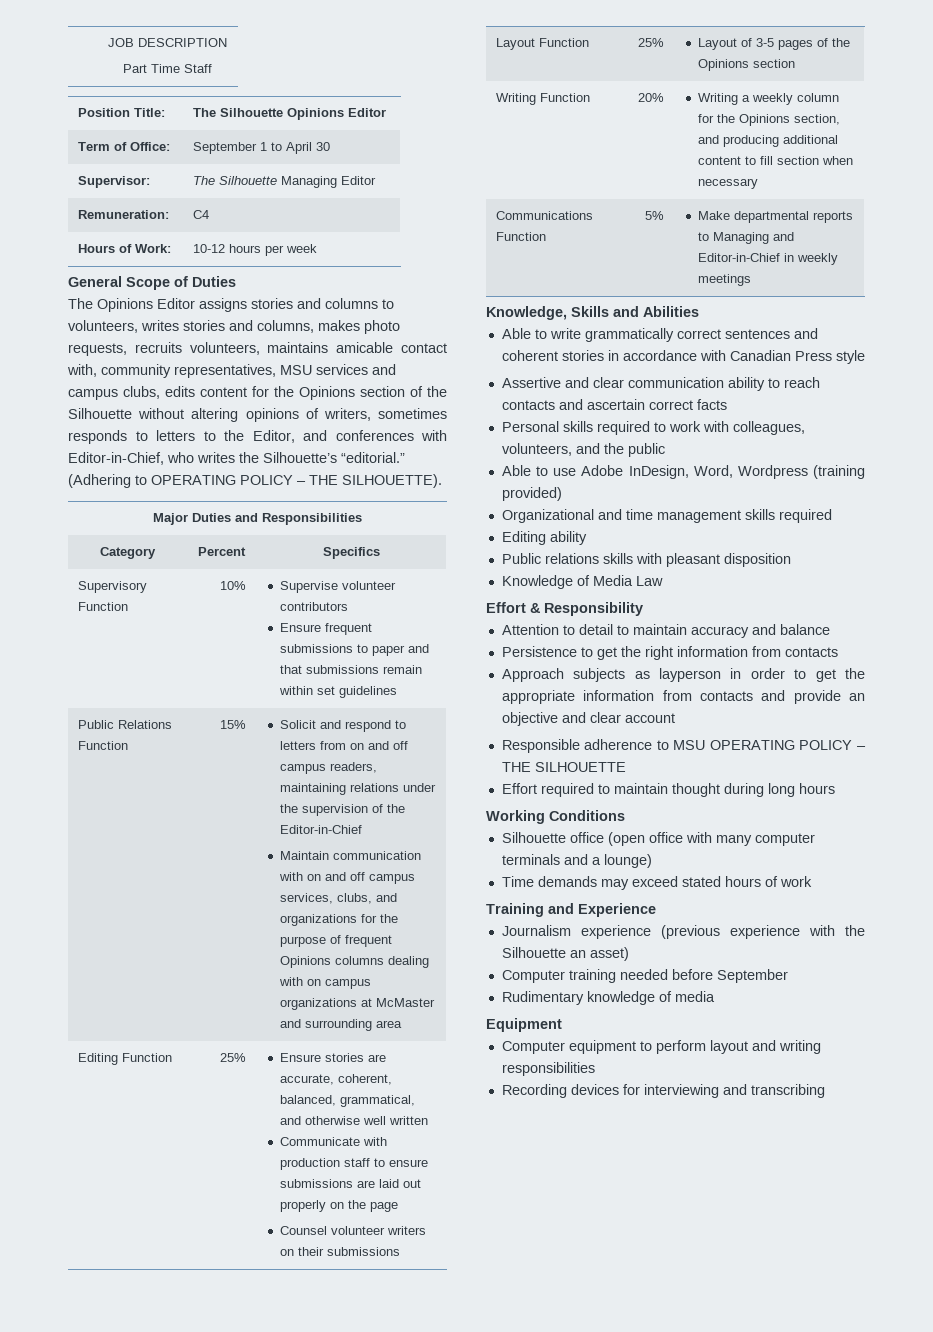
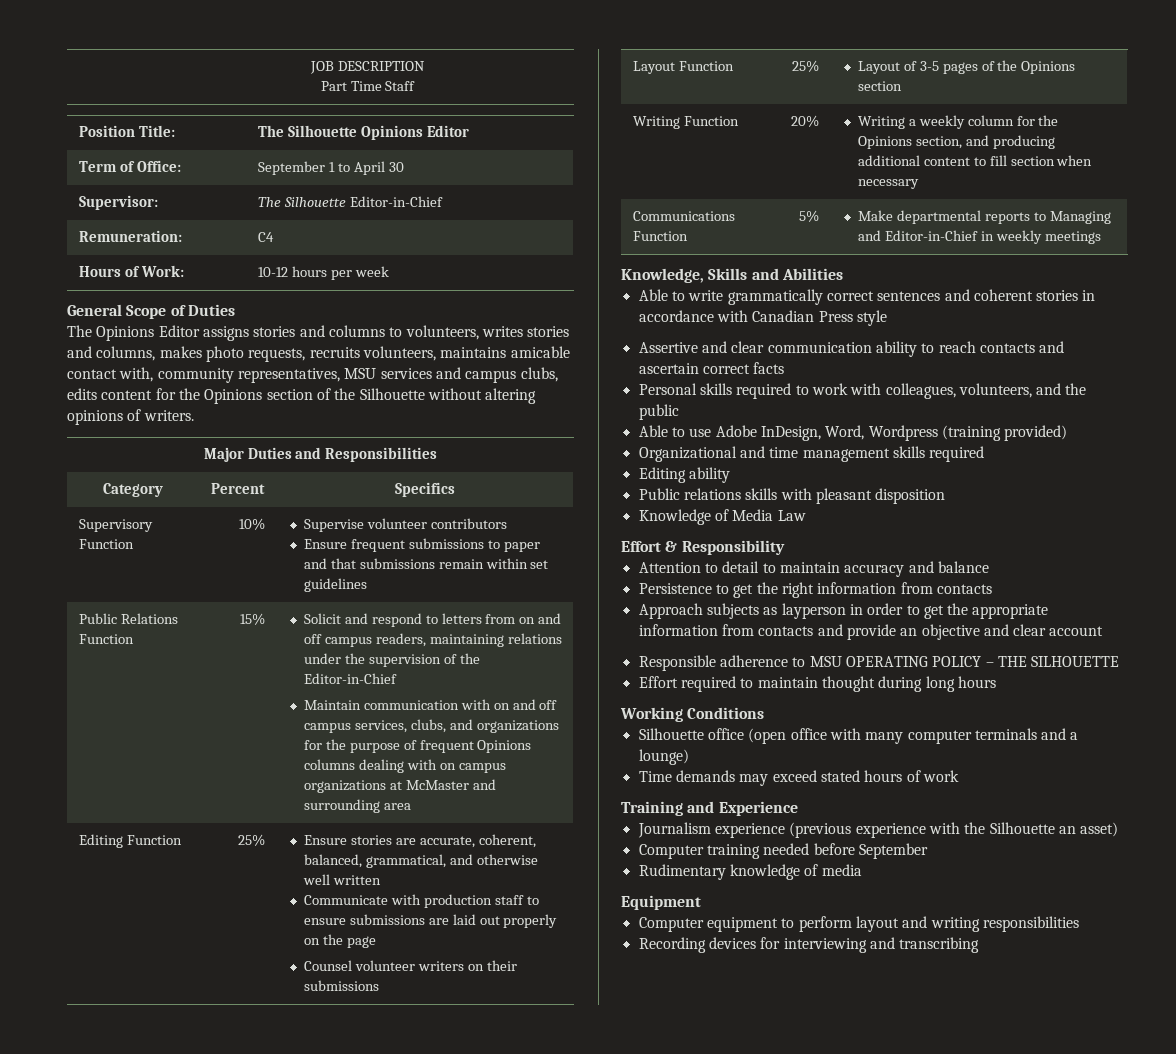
- Supervisor: | The Silhouette Managing Editor
+ Supervisor: | The Silhouette Editor-in-Chief
- The Opinions Editor assigns stories and columns to volunteers, writes stories and columns, makes photo requests, recruits volunteers, maintains amicable contact with, community representatives, MSU services and campus clubs, edits content for the Opinions section of the Silhouette without altering opinions of writers, sometimes responds to letters to the Editor, and conferences with Editor-in-Chief, who writes the Silhouette’s “editorial.” (Adhering to OPERATING POLICY – THE SILHOUETTE).
+ The Opinions Editor assigns stories and columns to volunteers, writes stories and columns, makes photo requests, recruits volunteers, maintains amicable contact with, community representatives, MSU services and campus clubs, edits content for the Opinions section of the Silhouette without altering opinions of writers.

